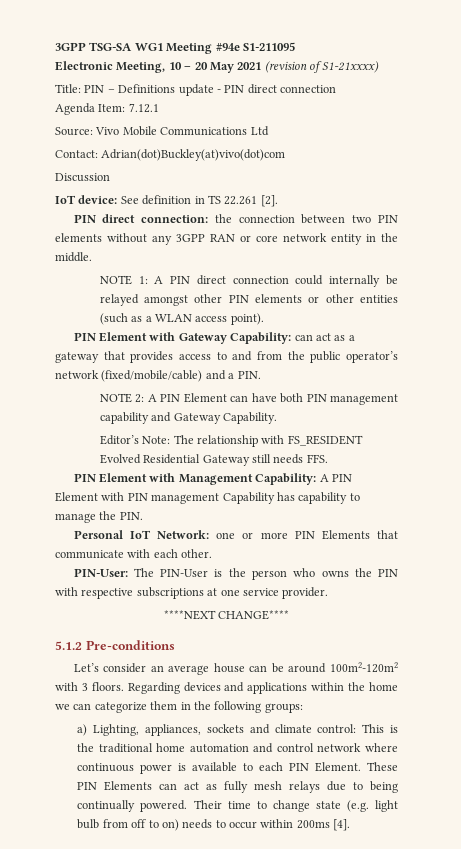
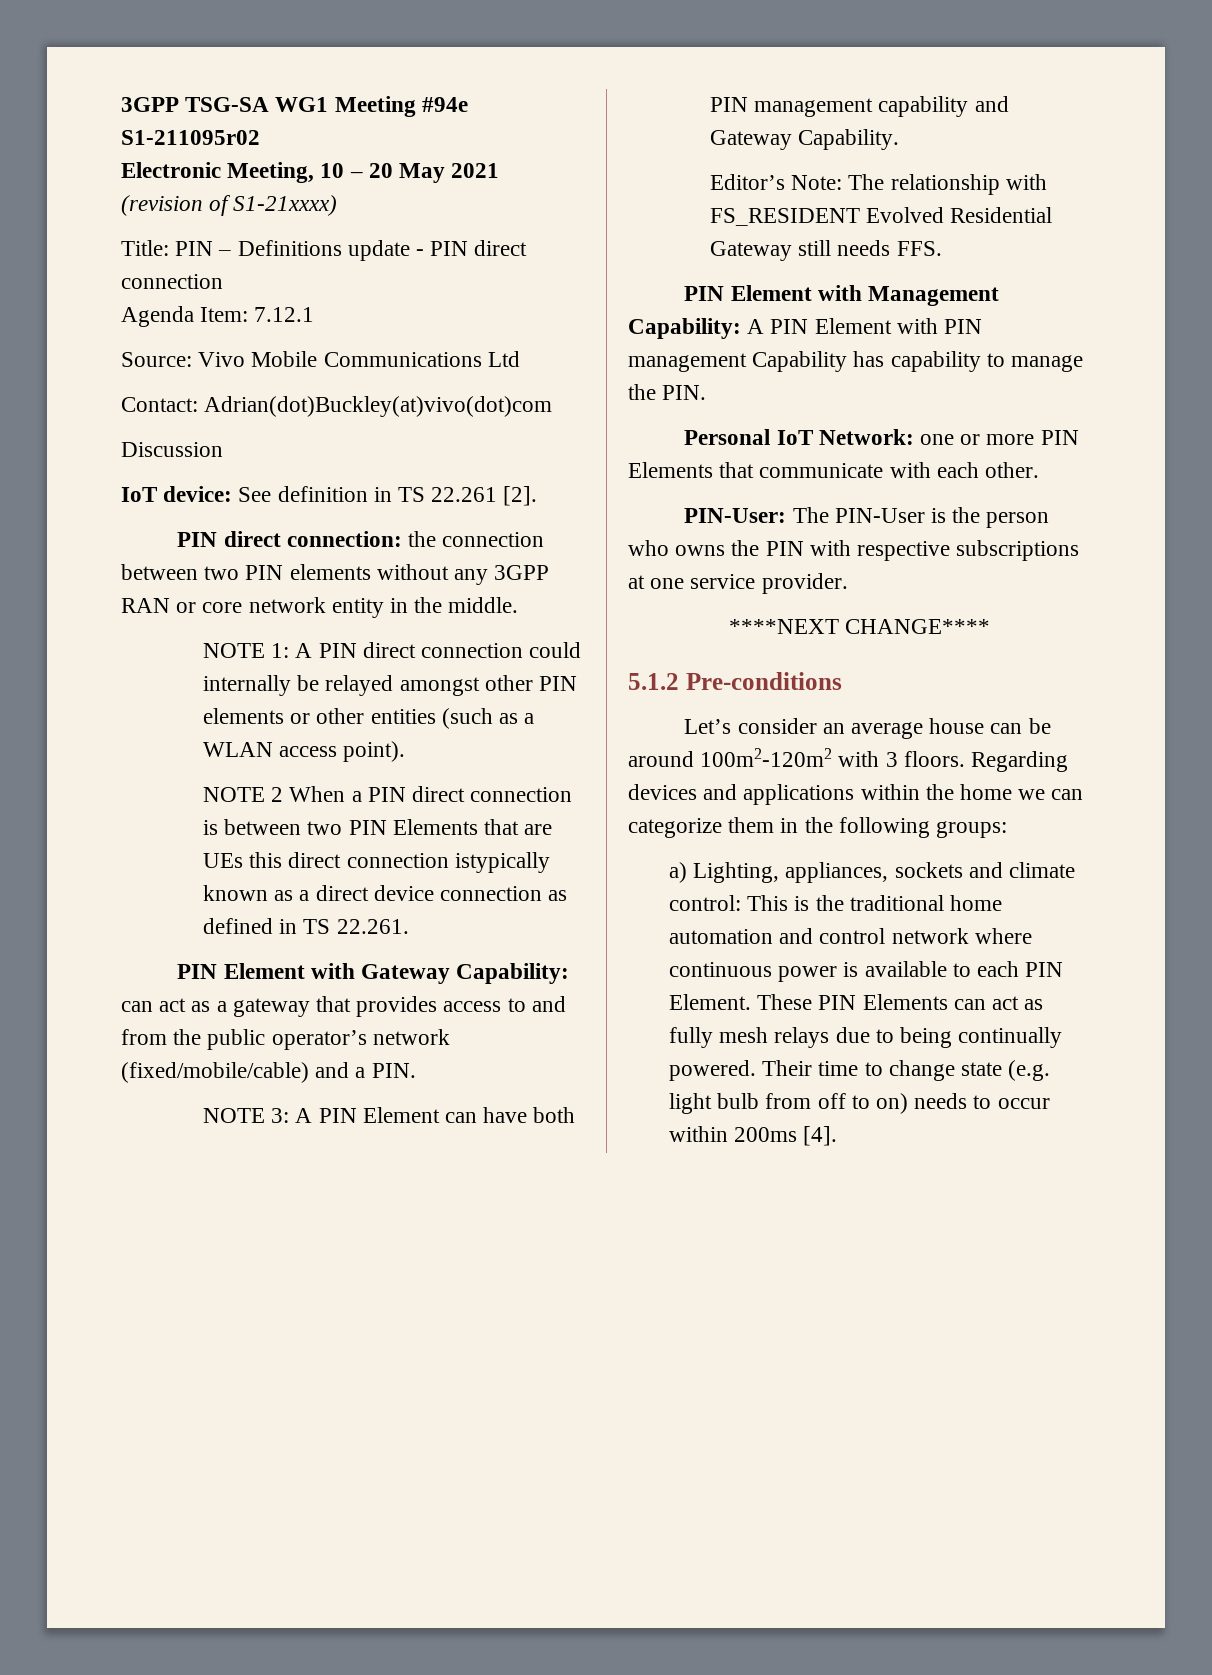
- 3GPP TSG-SA WG1 Meeting #94e S1-211095
+ 3GPP TSG-SA WG1 Meeting #94e S1-211095r02
+ NOTE 2 When a PIN direct connection is between two PIN Elements that are UEs this direct connection istypically known as a direct device connection as defined in TS 22.261.
- NOTE 2: A PIN Element can have both PIN management capability and Gateway Capability.
+ NOTE 3: A PIN Element can have both PIN management capability and Gateway Capability.

